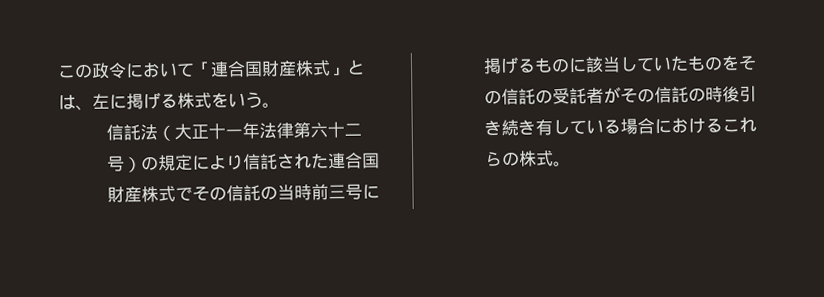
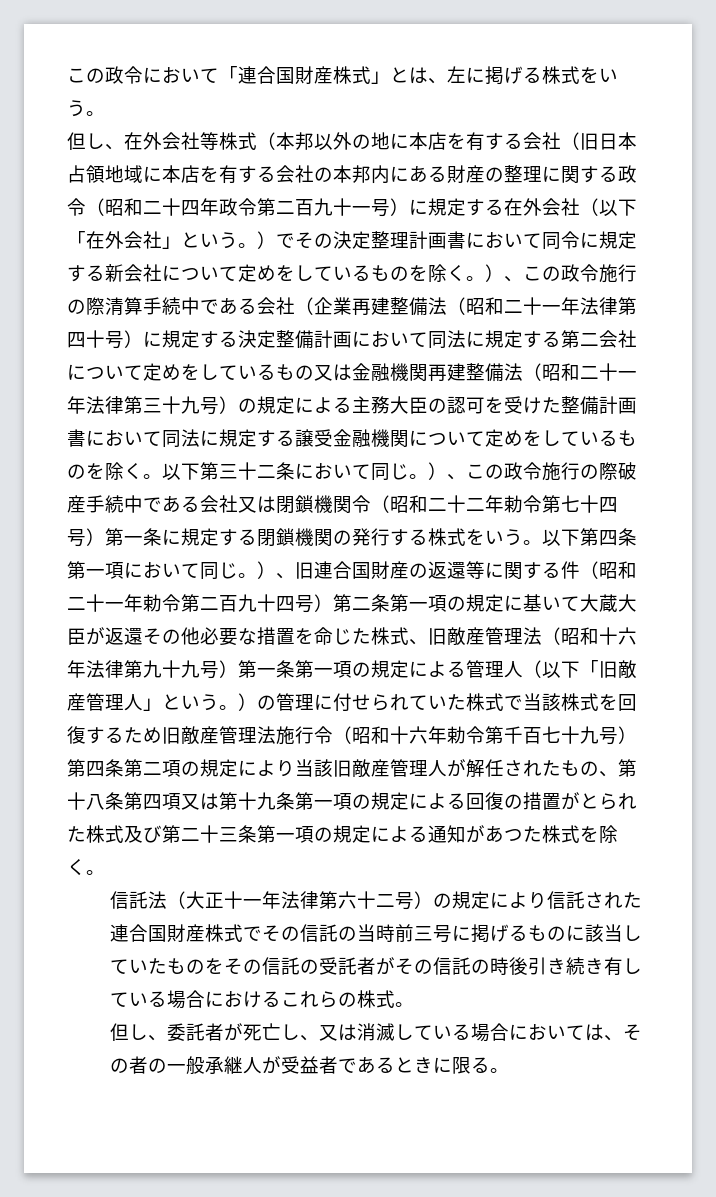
+ 但し、在外会社等株式（本邦以外の地に本店を有する会社（旧日本占領地域に本店を有する会社の本邦内にある財産の整理に関する政令（昭和二十四年政令第二百九十一号）に規定する在外会社（以下「在外会社」という。）でその決定整理計画書において同令に規定する新会社について定めをしているものを除く。）、この政令施行の際清算手続中である会社（企業再建整備法（昭和二十一年法律第四十号）に規定する決定整備計画において同法に規定する第二会社について定めをしているもの又は金融機関再建整備法（昭和二十一年法律第三十九号）の規定による主務大臣の認可を受けた整備計画書において同法に規定する譲受金融機関について定めをしているものを除く。以下第三十二条において同じ。）、この政令施行の際破産手続中である会社又は閉鎖機関令（昭和二十二年勅令第七十四号）第一条に規定する閉鎖機関の発行する株式をいう。以下第四条第一項において同じ。）、旧連合国財産の返還等に関する件（昭和二十一年勅令第二百九十四号）第二条第一項の規定に基いて大蔵大臣が返還その他必要な措置を命じた株式、旧敵産管理法（昭和十六年法律第九十九号）第一条第一項の規定による管理人（以下「旧敵産管理人」という。）の管理に付せられていた株式で当該株式を回復するため旧敵産管理法施行令（昭和十六年勅令第千百七十九号）第四条第二項の規定により当該旧敵産管理人が解任されたもの、第十八条第四項又は第十九条第一項の規定による回復の措置がとられた株式及び第二十三条第一項の規定による通知があつた株式を除く。
+ 但し、委託者が死亡し、又は消滅している場合においては、その者の一般承継人が受益者であるときに限る。

